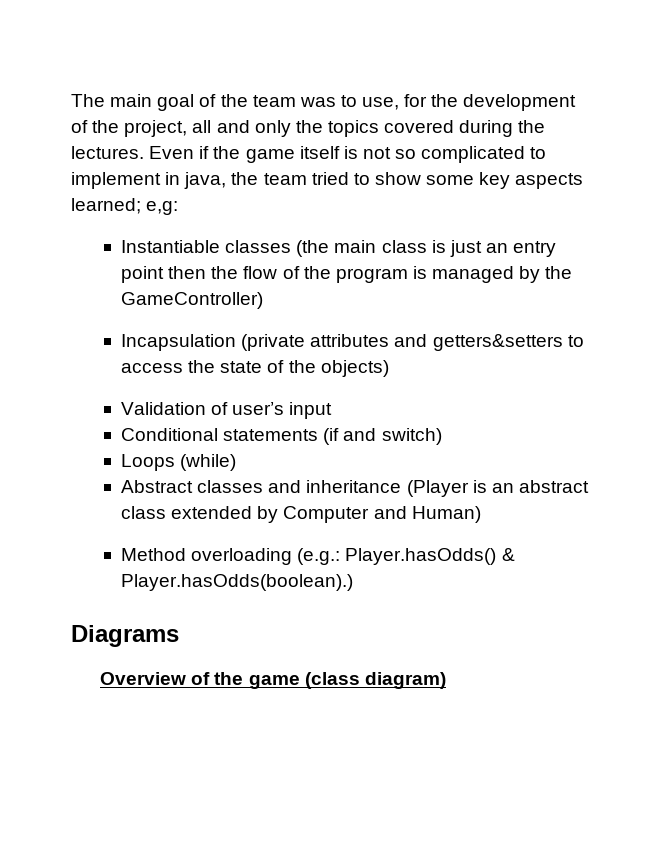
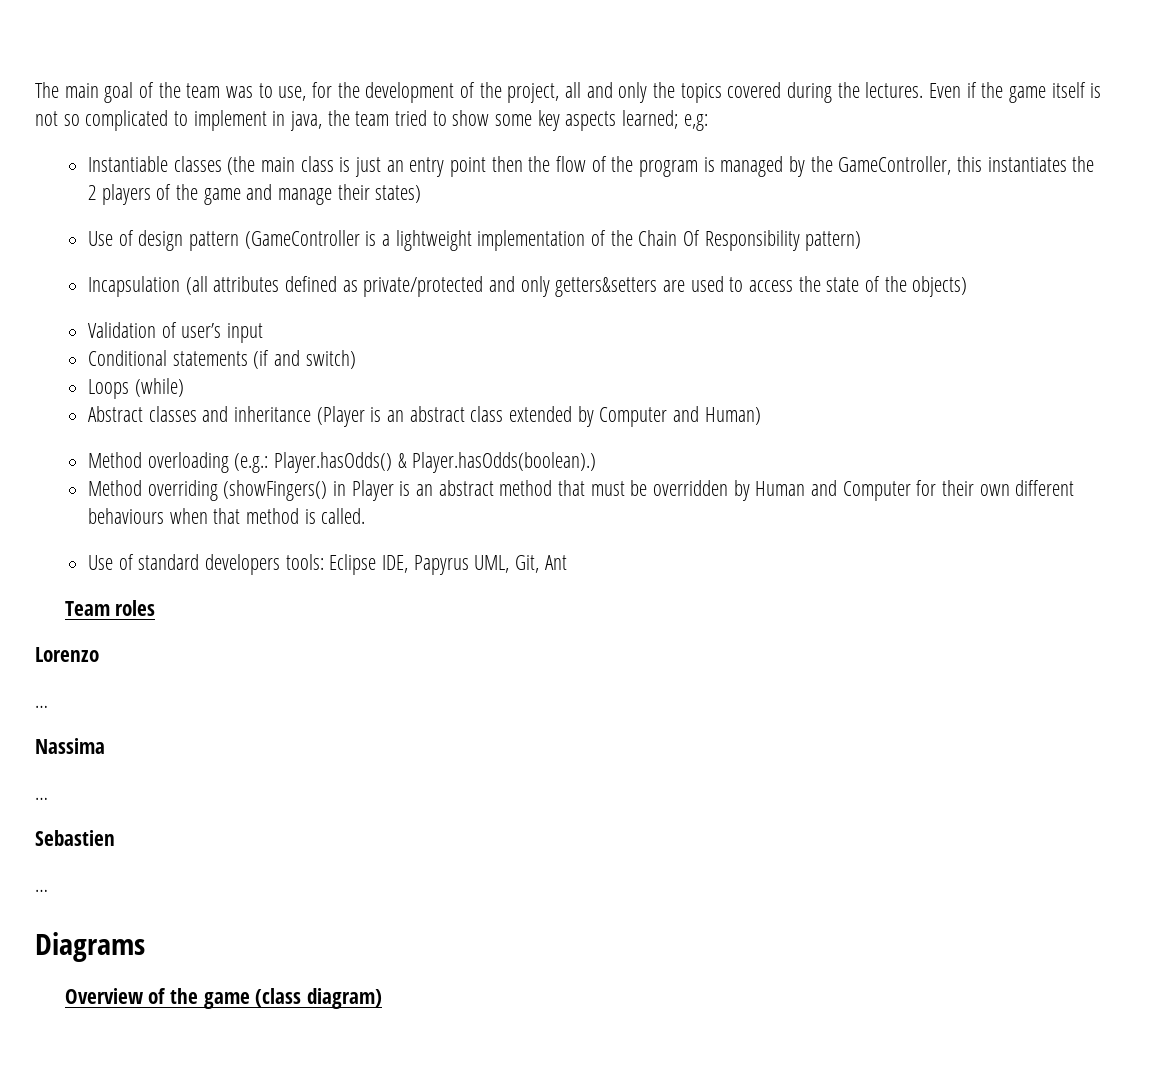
- Instantiable classes (the main class is just an entry point then the flow of the program is managed by the GameController)
- Incapsulation (private attributes and getters&setters to access the state of the objects)
+ Instantiable classes (the main class is just an entry point then the flow of the program is managed by the GameController, this instantiates the 2 players of the game and manage their states)
+ Use of design pattern (GameController is a lightweight implementation of the Chain Of Responsibility pattern)
+ Incapsulation (all attributes defined as private/protected and only getters&setters are used to access the state of the objects)
+ Method overriding (showFingers() in Player is an abstract method that must be overridden by Human and Computer for their own different behaviours when that method is called.
+ Use of standard developers tools: Eclipse IDE, Papyrus UML, Git, Ant
+ Team roles
+ Lorenzo
+ …
+ Nassima
+ …
+ Sebastien
+ …

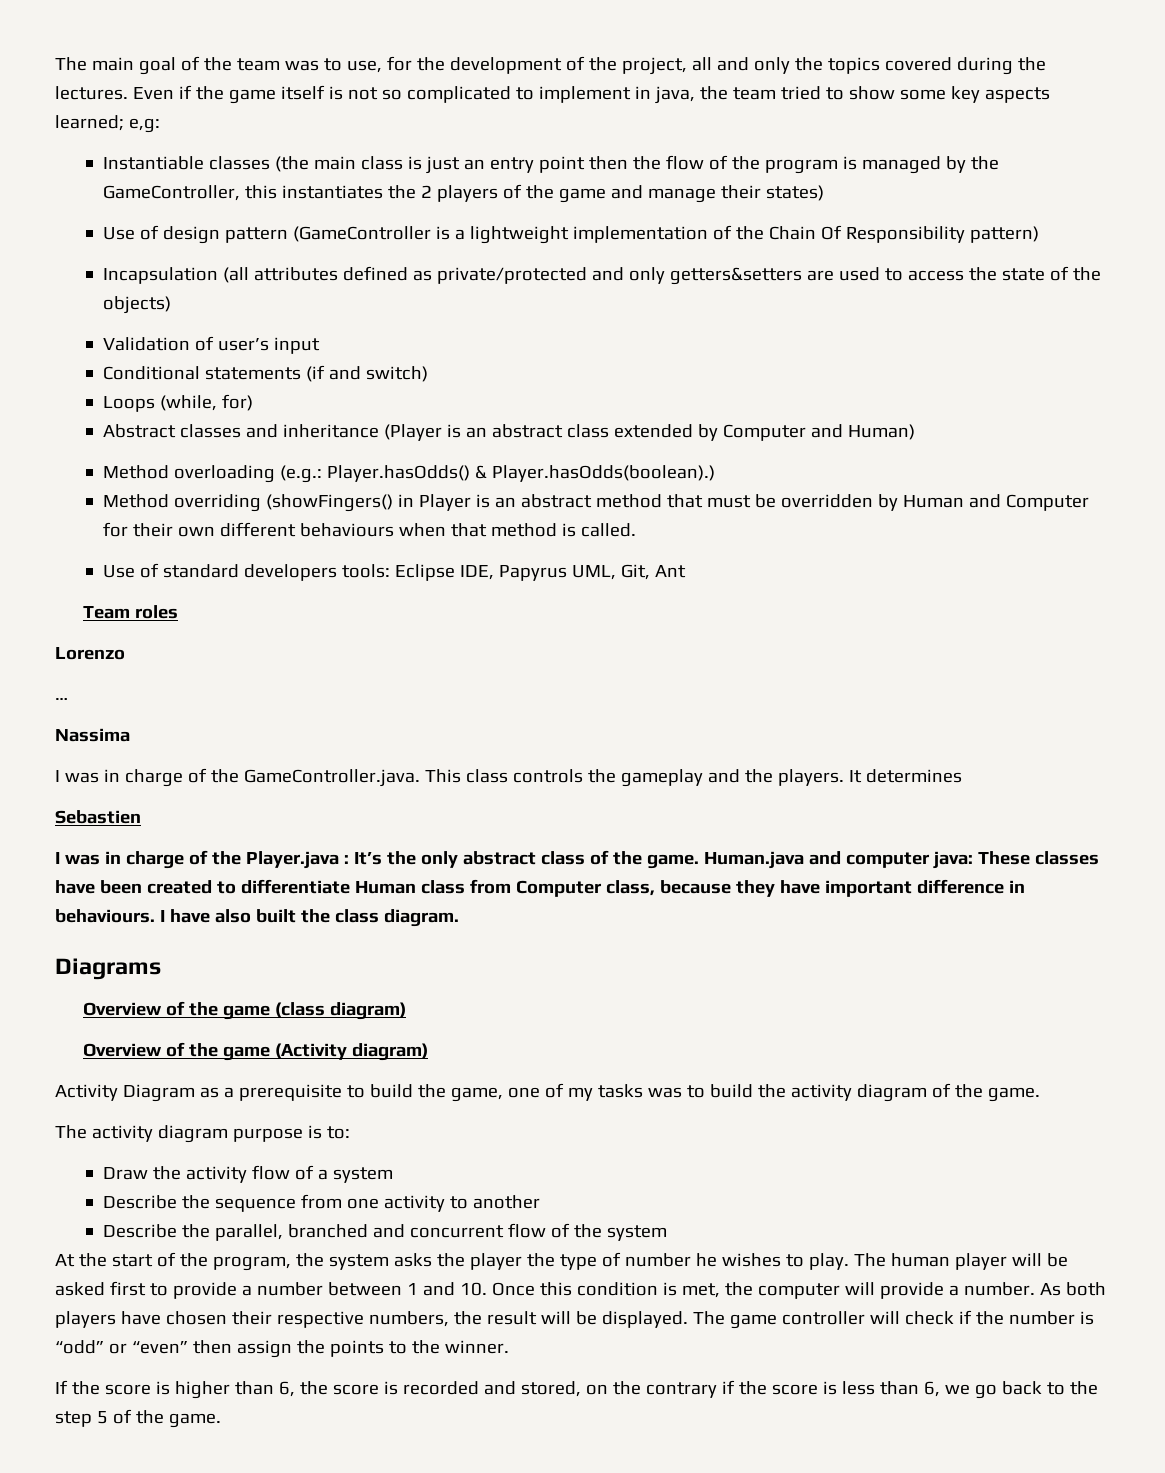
- Loops (while)
+ Loops (while, for)
  Nassima
- …
+ I was in charge of the GameController.java. This class controls the gameplay and the players. It determines
  Sebastien
- …
+ I was in charge of the Player.java : It’s the only abstract class of the game. Human.java and computer java: These classes have been created to differentiate Human class from Computer class, because they have important difference in behaviours. I have also built the class diagram.
+ Overview of the game (Activity diagram)
+ Activity Diagram as a prerequisite to build the game, one of my tasks was to build the activity diagram of the game.
+ The activity diagram purpose is to:
+ Draw the activity flow of a system
+ Describe the sequence from one activity to another
+ Describe the parallel, branched and concurrent flow of the system
+ At the start of the program, the system asks the player the type of number he wishes to play. The human player will be asked first to provide a number between 1 and 10. Once this condition is met, the computer will provide a number. As both players have chosen their respective numbers, the result will be displayed. The game controller will check if the number is “odd” or “even” then assign the points to the winner.
+ If the score is higher than 6, the score is recorded and stored, on the contrary if the score is less than 6, we go back to the step 5 of the game.

